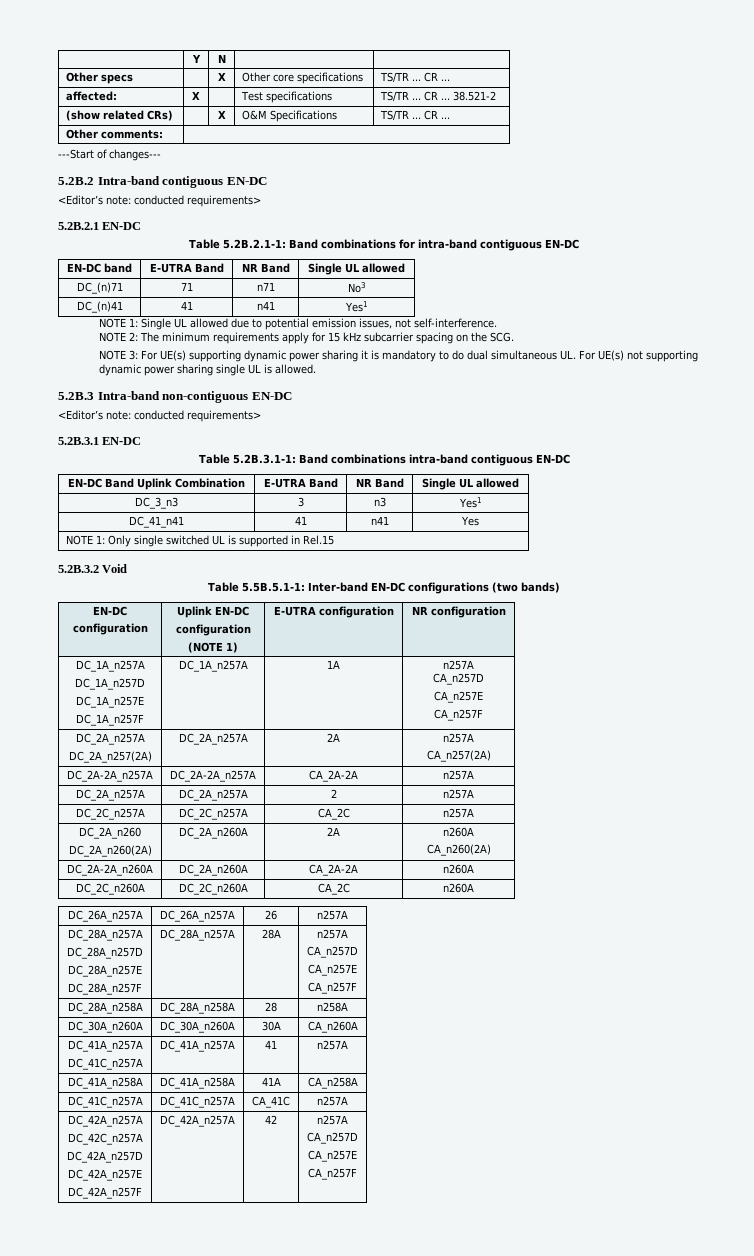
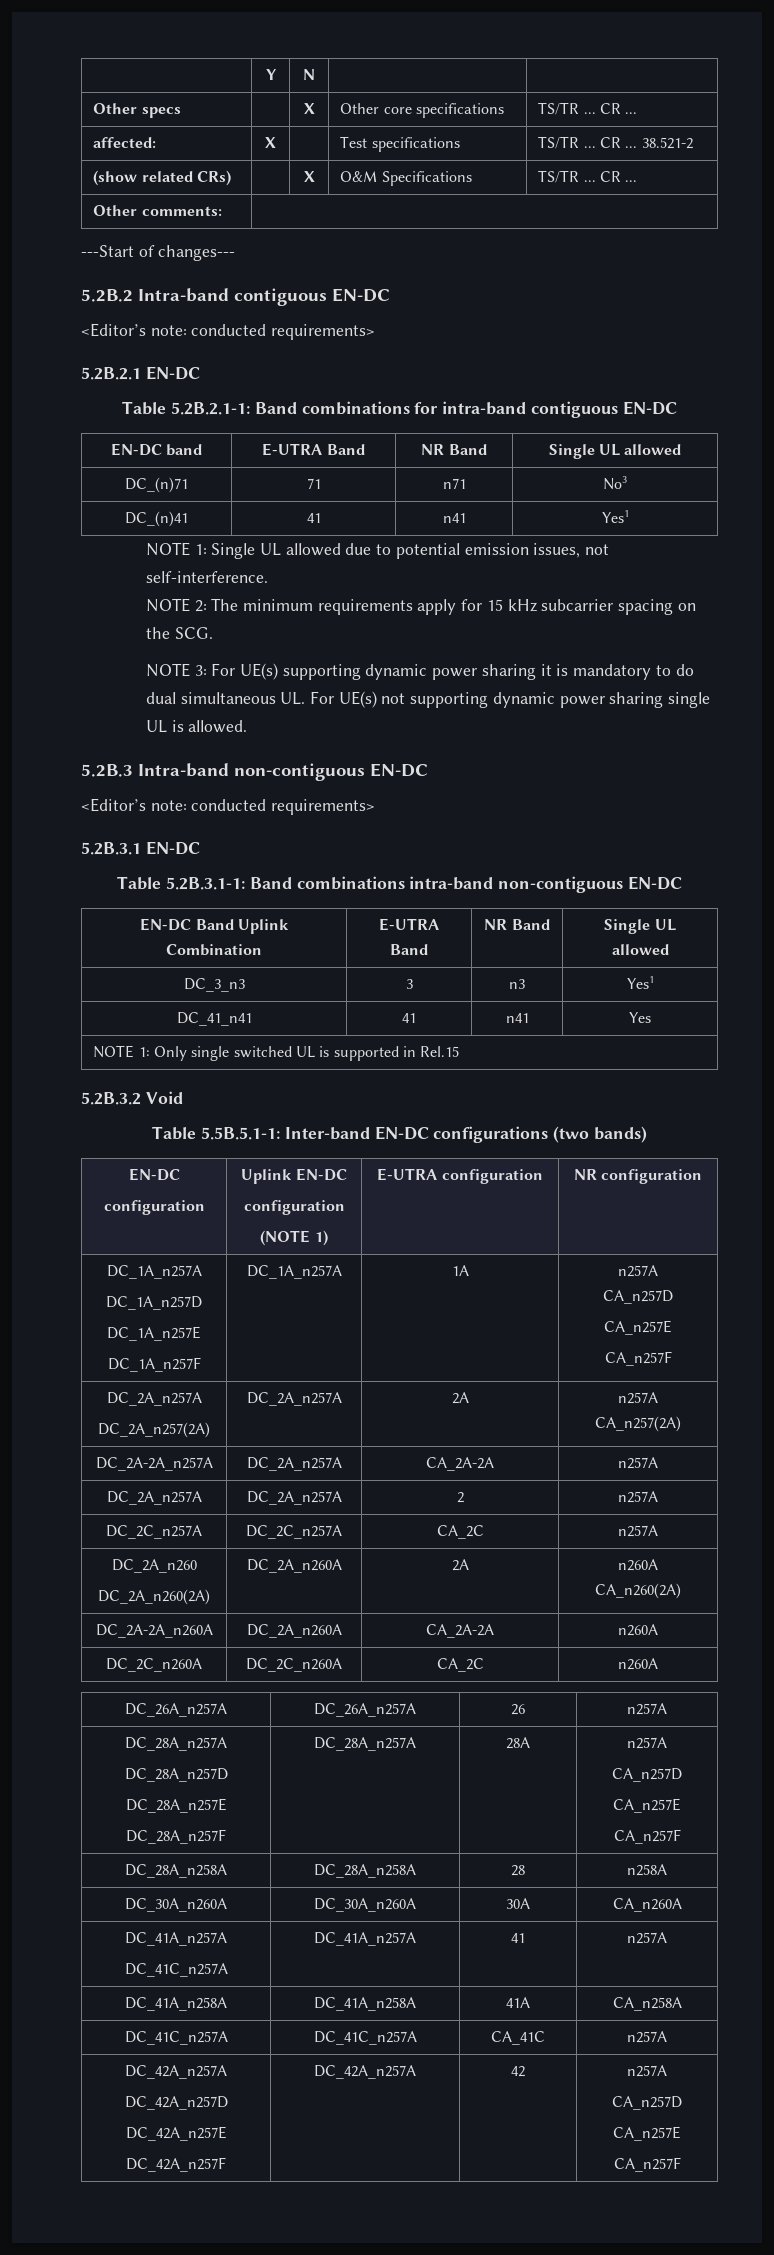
- Table 5.2B.3.1-1: Band combinations intra-band contiguous EN-DC
+ Table 5.2B.3.1-1: Band combinations intra-band non-contiguous EN-DC
- DC_2A-2A_n257A | DC_2A-2A_n257A | CA_2A-2A | n257A
+ DC_2A-2A_n257A | DC_2A_n257A | CA_2A-2A | n257A
  DC_41C_n257A | DC_41C_n257A | CA_41C | n257A
  DC_42A_n257A
- DC_42C_n257A

